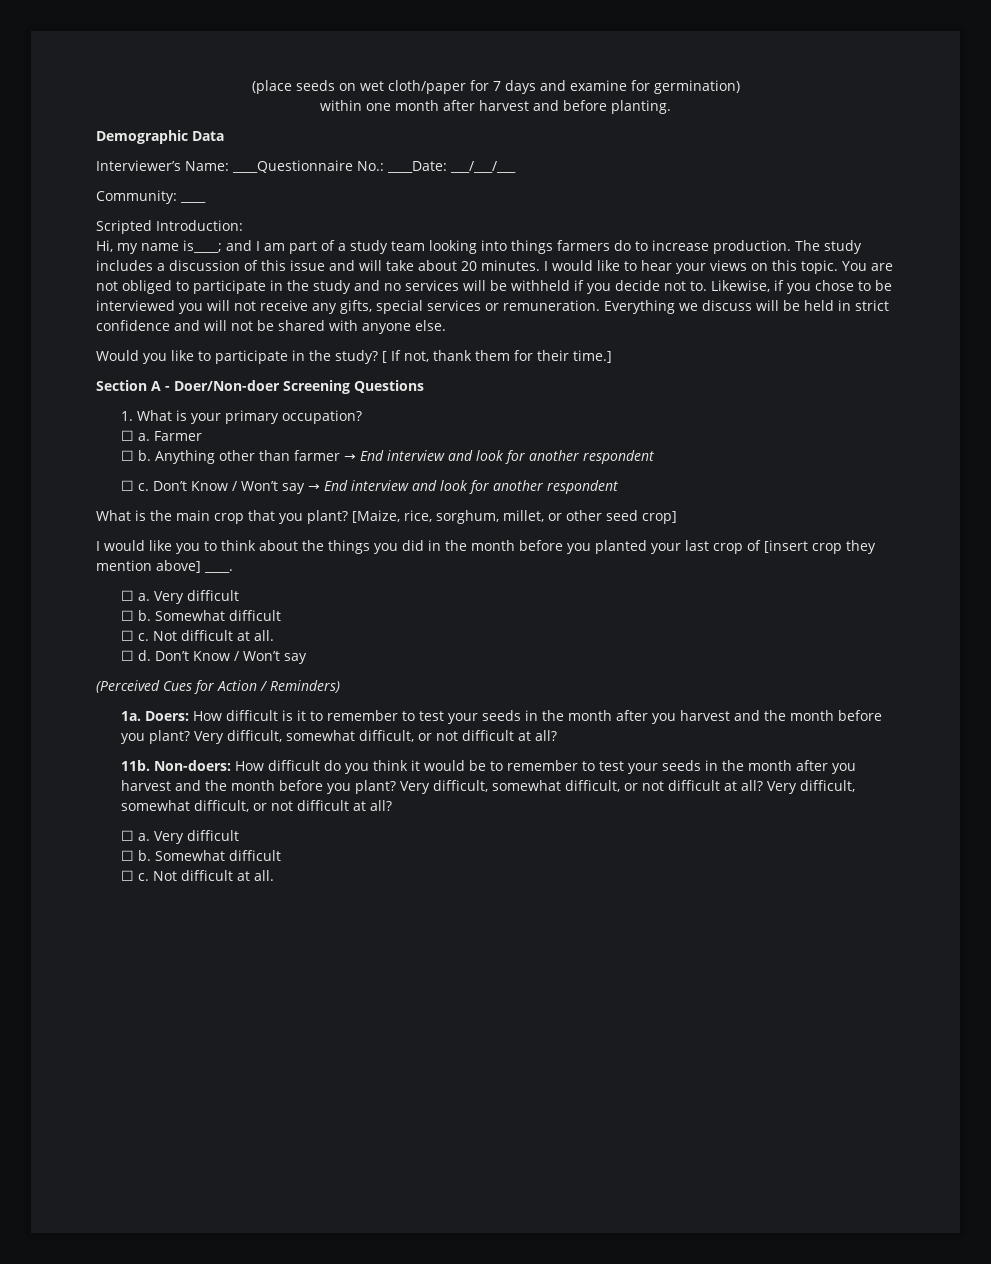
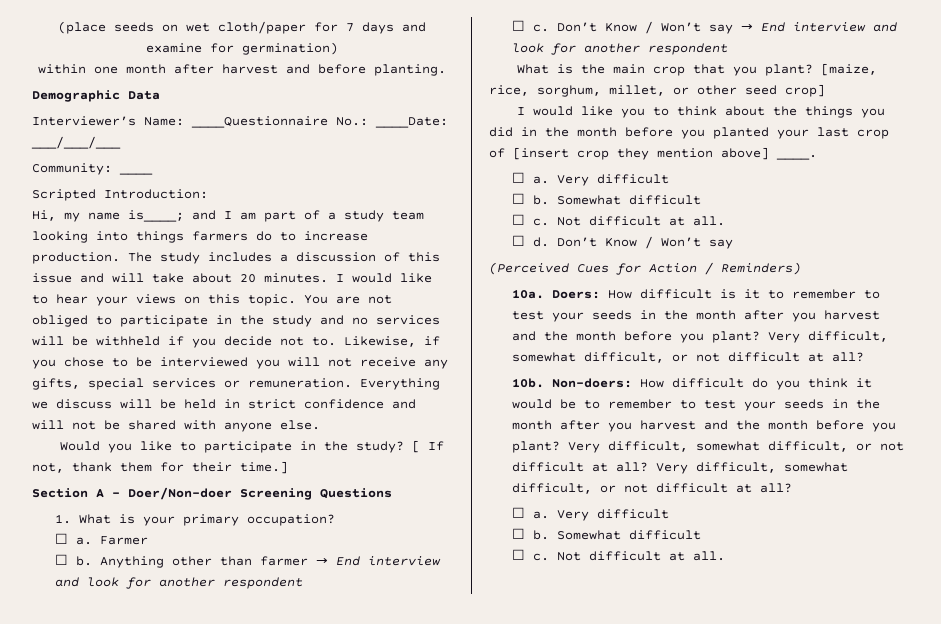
- [Maize, rice, sorghum, millet, or other seed crop]
+ [maize, rice, sorghum, millet, or other seed crop]
- 1a.
+ 10a.
- 11b.
+ 10b.

